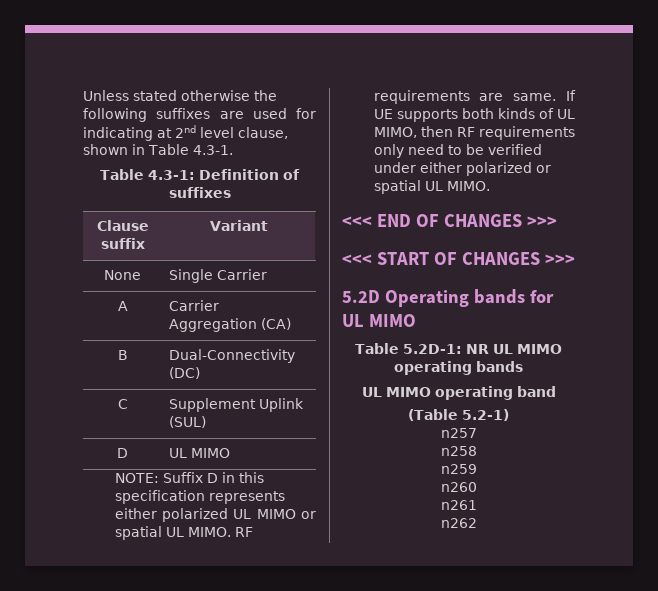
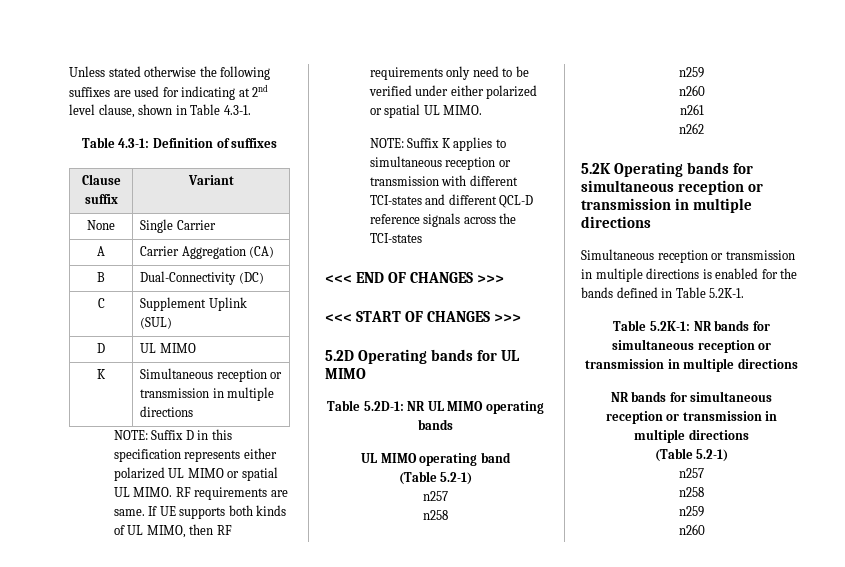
+ K | Simultaneous reception or transmission in multiple directions
+ NOTE: Suffix K applies to simultaneous reception or transmission with different TCI-states and different QCL-D reference signals across the TCI-states
+ 5.2K Operating bands for simultaneous reception or transmission in multiple directions
+ Simultaneous reception or transmission in multiple directions is enabled for the bands defined in Table 5.2K-1.
+ Table 5.2K-1: NR bands for simultaneous reception or transmission in multiple directions
+ NR bands for simultaneous reception or transmission in multiple directions
+ (Table 5.2-1)
+ n257
+ n258
+ n259
+ n260

